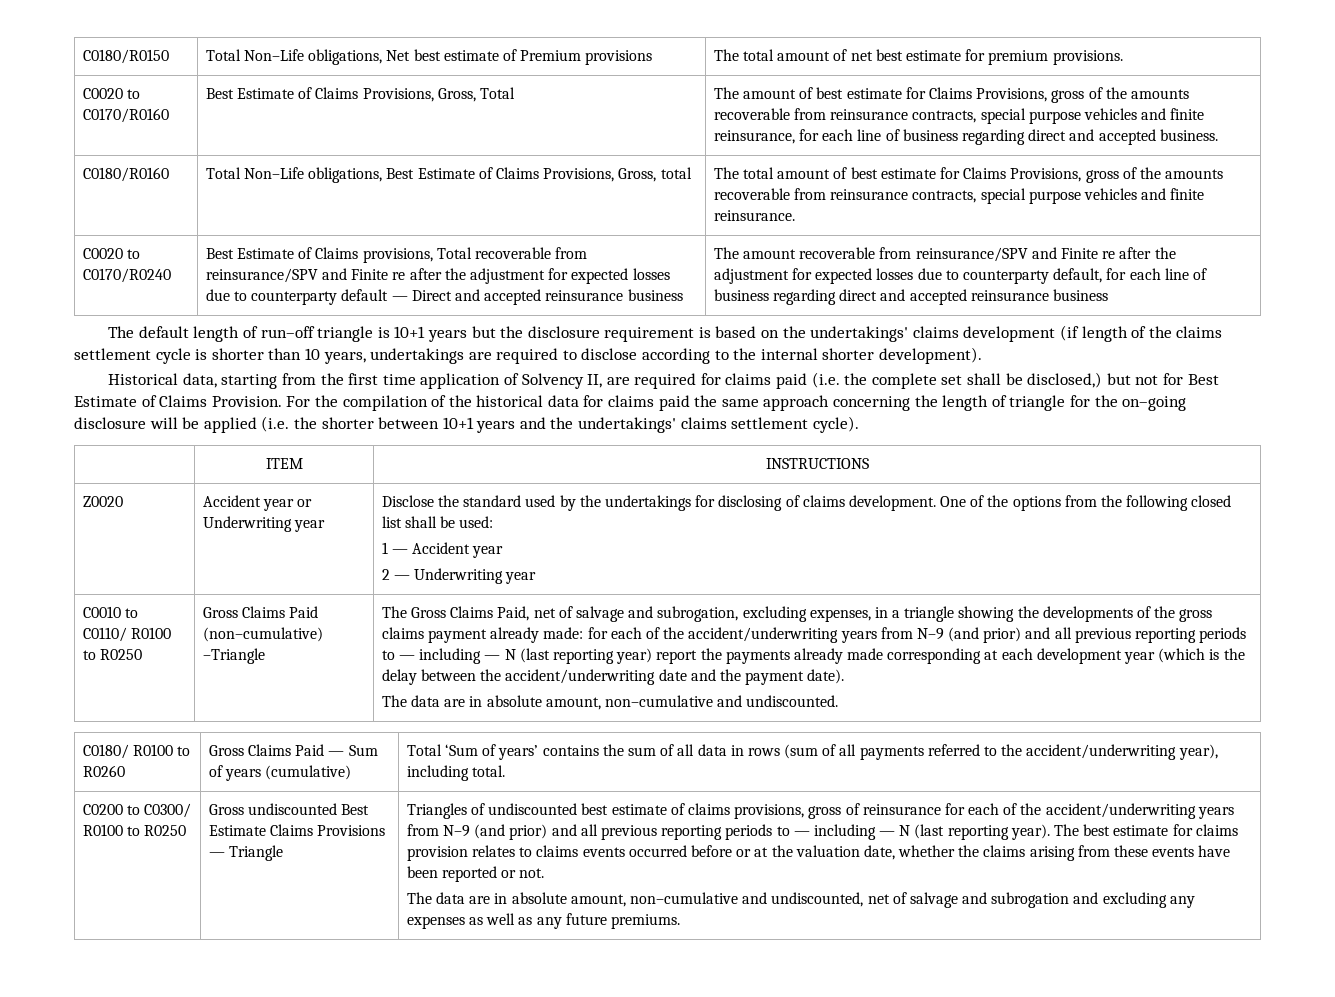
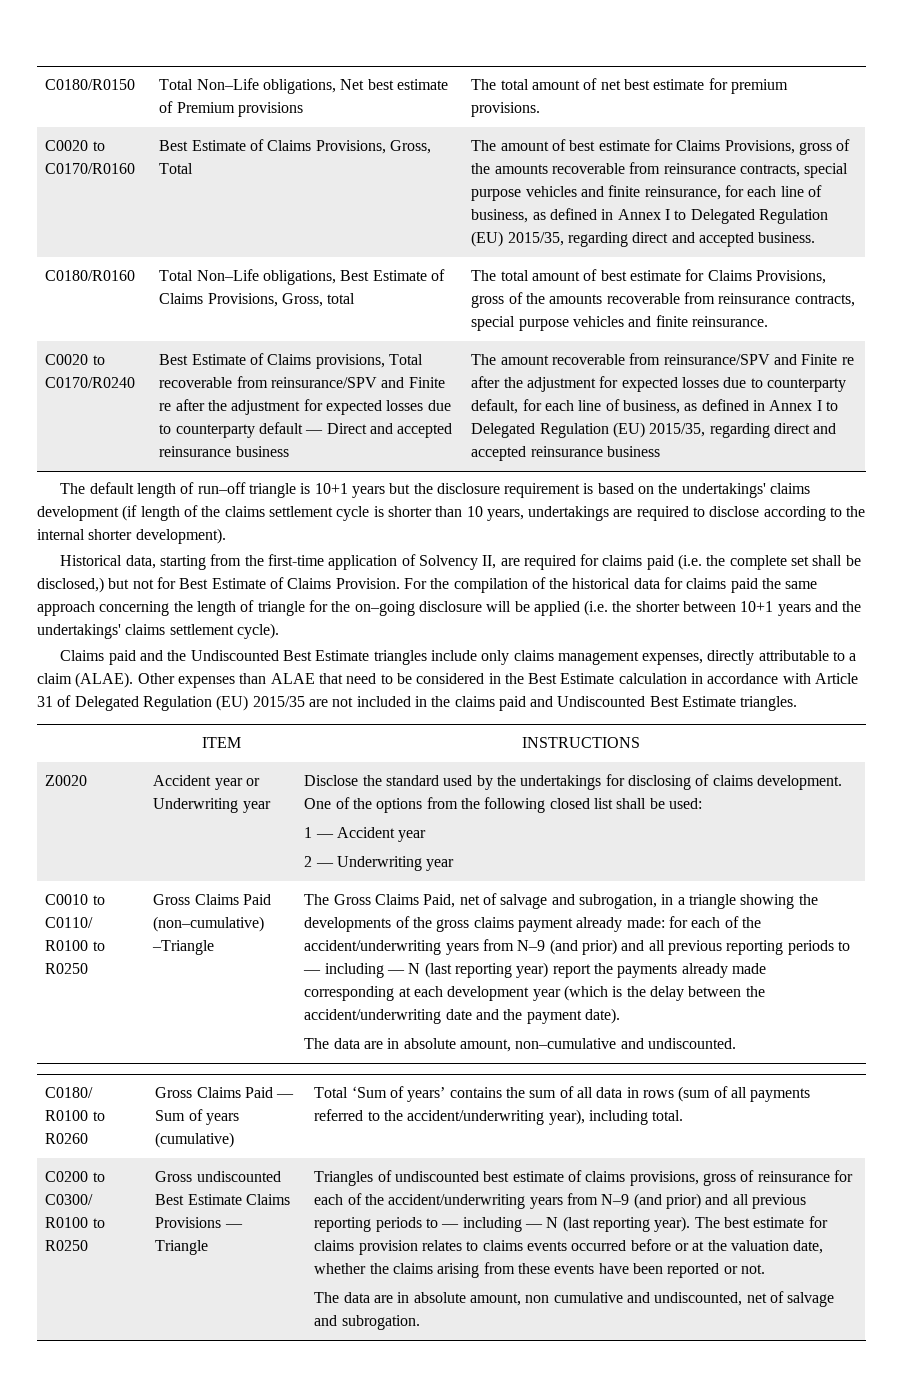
- The amount of best estimate for Claims Provisions, gross of the amounts recoverable from reinsurance contracts, special purpose vehicles and finite reinsurance, for each line of business regarding direct and accepted business.
+ The amount of best estimate for Claims Provisions, gross of the amounts recoverable from reinsurance contracts, special purpose vehicles and finite reinsurance, for each line of business, as defined in Annex I to Delegated Regulation (EU) 2015/35, regarding direct and accepted business.
- The amount recoverable from reinsurance/SPV and Finite re after the adjustment for expected losses due to counterparty default, for each line of business regarding direct and accepted reinsurance business
+ The amount recoverable from reinsurance/SPV and Finite re after the adjustment for expected losses due to counterparty default, for each line of business, as defined in Annex I to Delegated Regulation (EU) 2015/35, regarding direct and accepted reinsurance business
- Historical data, starting from the first time application of Solvency II, are required for claims paid (i.e. the complete set shall be disclosed,) but not for Best Estimate of Claims Provision.
+ Historical data, starting from the first-time application of Solvency II, are required for claims paid (i.e. the complete set shall be disclosed,) but not for Best Estimate of Claims Provision.
+ Claims paid and the Undiscounted Best Estimate triangles include only claims management expenses, directly attributable to a claim (ALAE). Other expenses than ALAE that need to be considered in the Best Estimate calculation in accordance with Article 31 of Delegated Regulation (EU) 2015/35 are not included in the claims paid and Undiscounted Best Estimate triangles.
- The Gross Claims Paid, net of salvage and subrogation, excluding expenses, in a triangle showing the developments of the gross claims payment already made:
+ The Gross Claims Paid, net of salvage and subrogation, in a triangle showing the developments of the gross claims payment already made:
- The data are in absolute amount, non–cumulative and undiscounted, net of salvage and subrogation and excluding any expenses as well as any future premiums.
+ The data are in absolute amount, non cumulative and undiscounted, net of salvage and subrogation.

